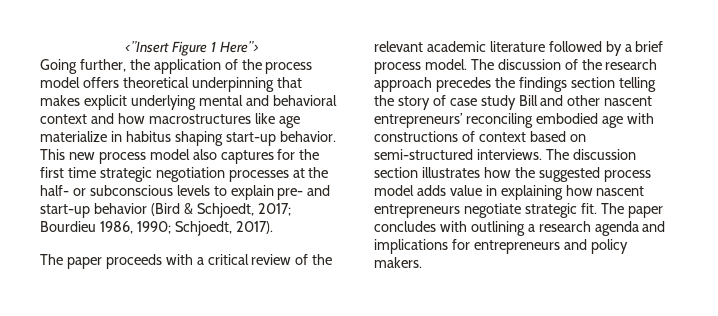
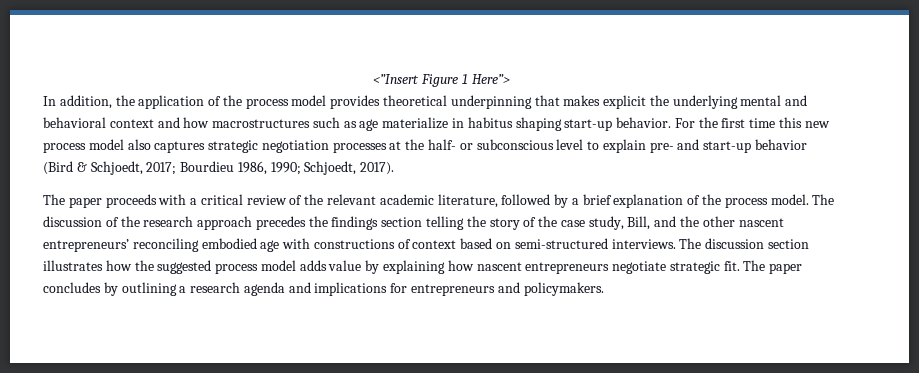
- Going further, the application of the process model offers theoretical underpinning that makes explicit underlying mental and behavioral context and how macrostructures like age materialize in habitus shaping start-up behavior.
+ In addition, the application of the process model provides theoretical underpinning that makes explicit the underlying mental and behavioral context and how macrostructures such as age materialize in habitus shaping start-up behavior.
- This new process model also captures for the first time strategic negotiation processes at the half- or subconscious levels to explain pre- and start-up behavior (Bird & Schjoedt, 2017; Bourdieu 1986, 1990; Schjoedt, 2017).
+ For the first time this new process model also captures strategic negotiation processes at the half- or subconscious level to explain pre- and start-up behavior (Bird & Schjoedt, 2017; Bourdieu 1986, 1990; Schjoedt, 2017).
- The paper proceeds with a critical review of the relevant academic literature followed by a brief process model.
+ The paper proceeds with a critical review of the relevant academic literature, followed by a brief explanation of the process model.
- The discussion of the research approach precedes the findings section telling the story of case study Bill and other nascent entrepreneurs’ reconciling embodied age with constructions of context based on semi-structured interviews.
+ The discussion of the research approach precedes the findings section telling the story of the case study, Bill, and the other nascent entrepreneurs’ reconciling embodied age with constructions of context based on semi-structured interviews.
- The discussion section illustrates how the suggested process model adds value in explaining how nascent entrepreneurs negotiate strategic fit.
+ The discussion section illustrates how the suggested process model adds value by explaining how nascent entrepreneurs negotiate strategic fit.
- The paper concludes with outlining a research agenda and implications for entrepreneurs and policy makers.
+ The paper concludes by outlining a research agenda and implications for entrepreneurs and policymakers.

